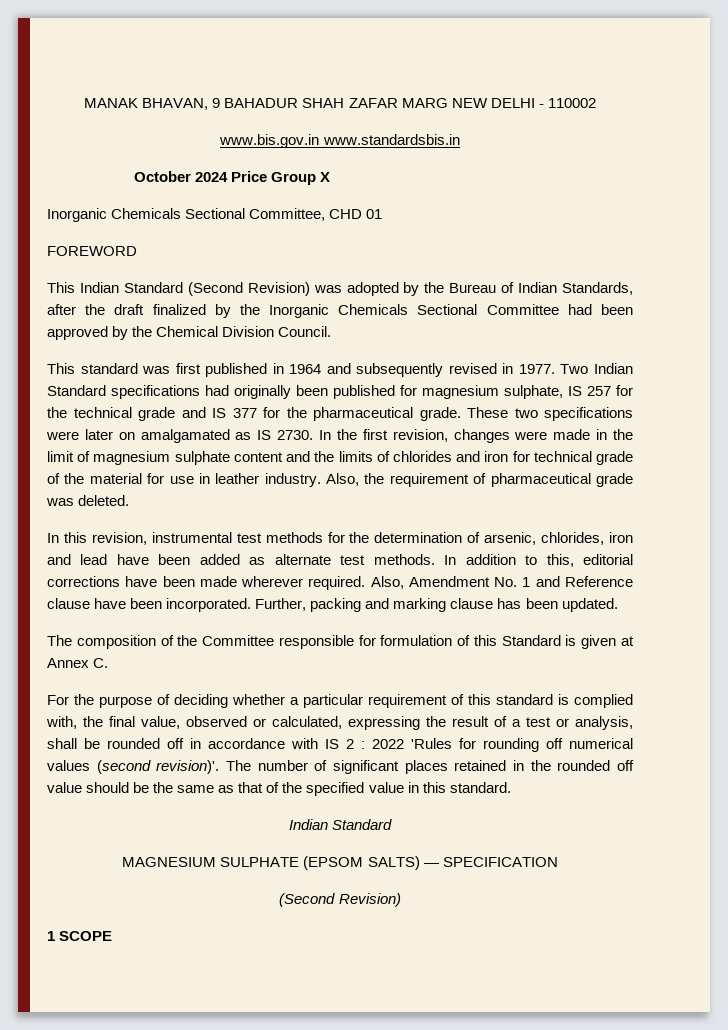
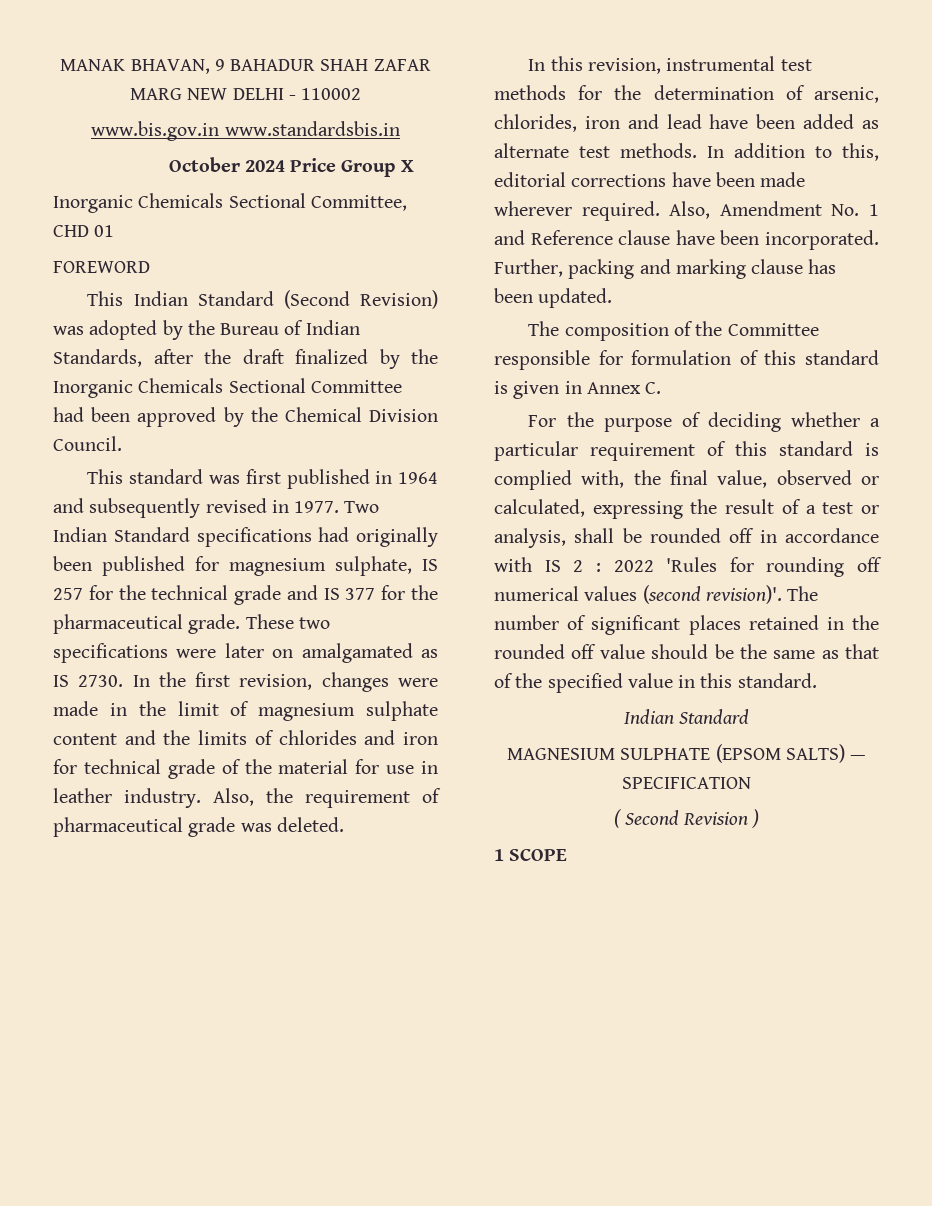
- The composition of the Committee responsible for formulation of this Standard is given at Annex C.
+ The composition of the Committee responsible for formulation of this standard is given in Annex C.
  MAGNESIUM SULPHATE (EPSOM SALTS) — SPECIFICATION
- (Second Revision)
+ ( Second Revision )

